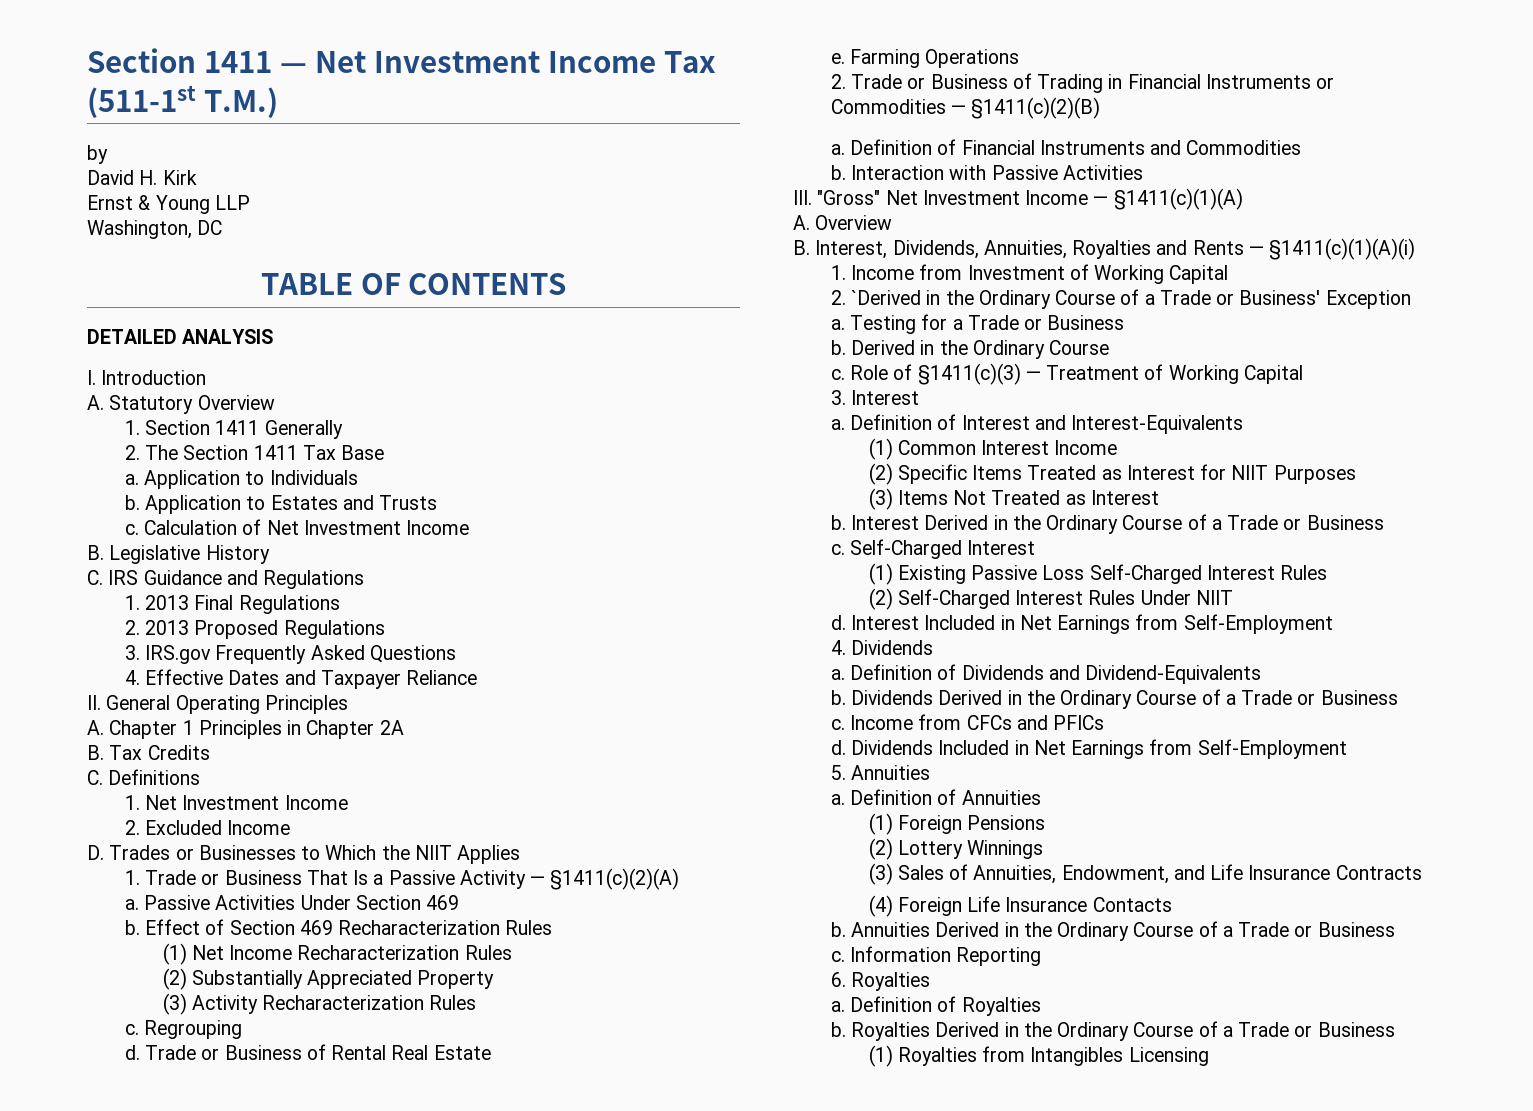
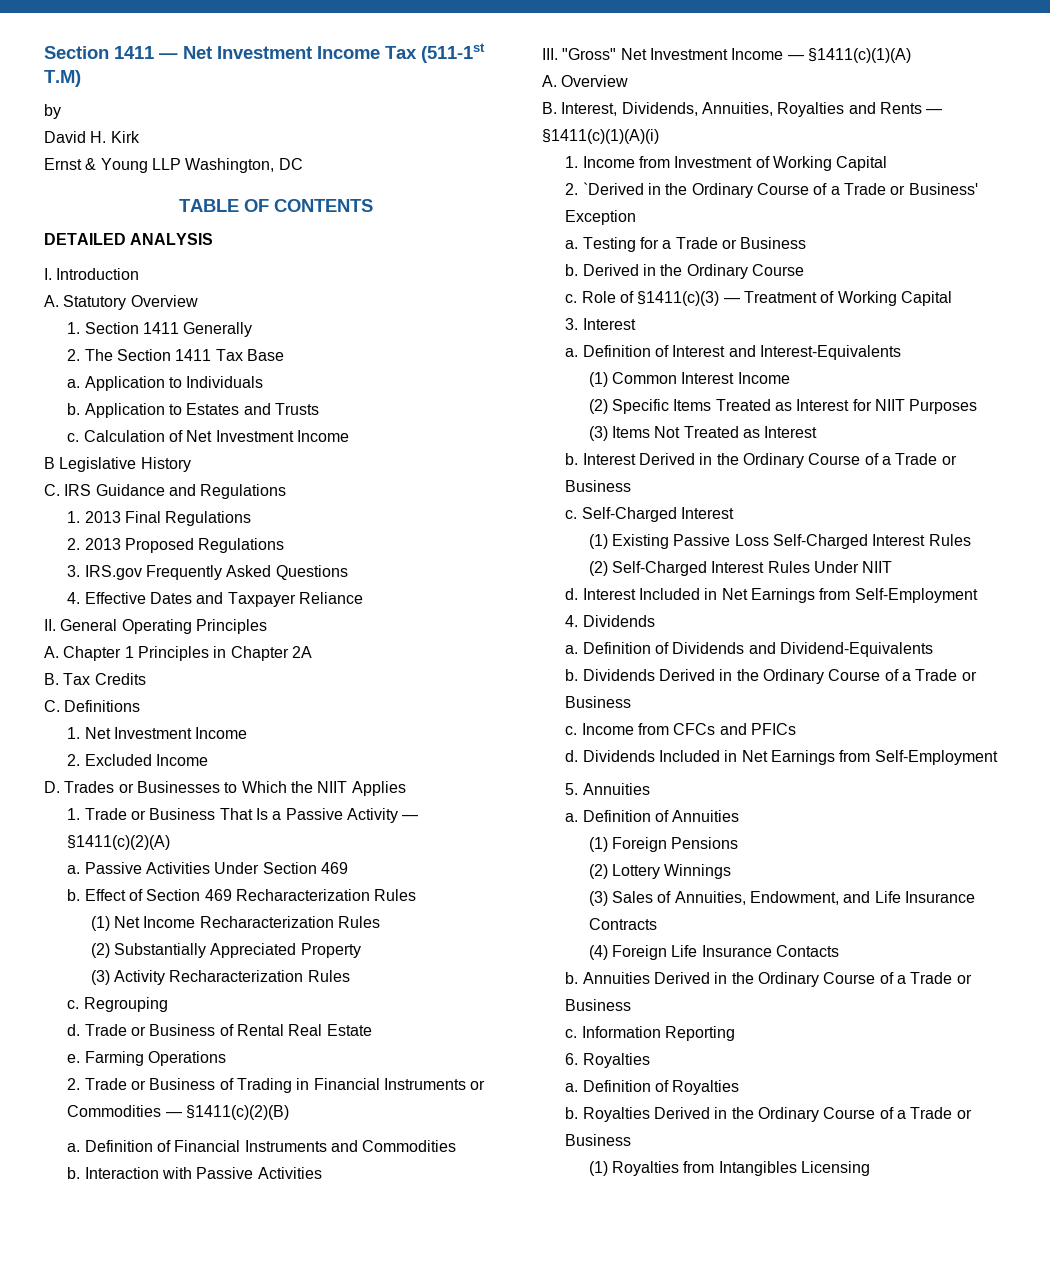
- Section 1411 — Net Investment Income Tax (511-1st T.M.)
+ Section 1411 — Net Investment Income Tax (511-1st T.M)
- Ernst & Young LLP
- Washington, DC
+ Ernst & Young LLP Washington, DC
- B. Legislative History
+ B Legislative History

